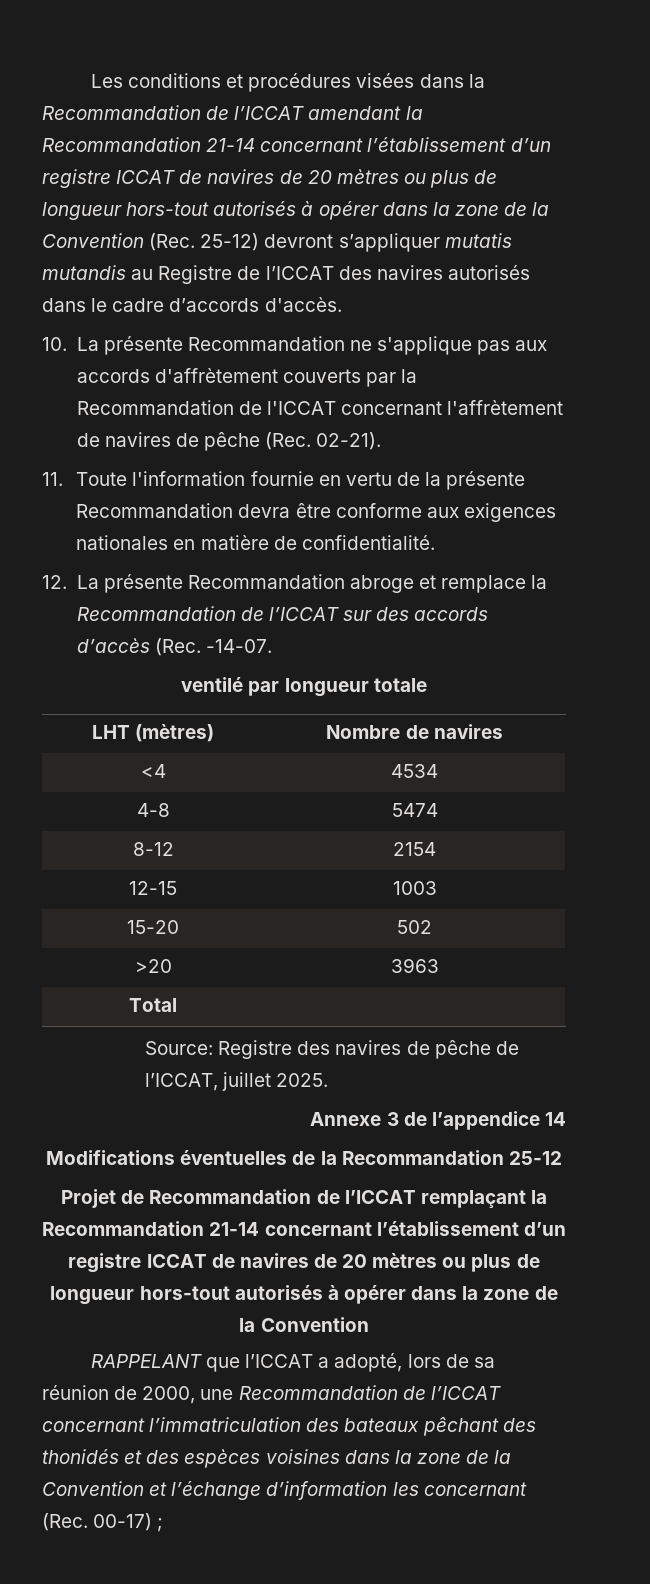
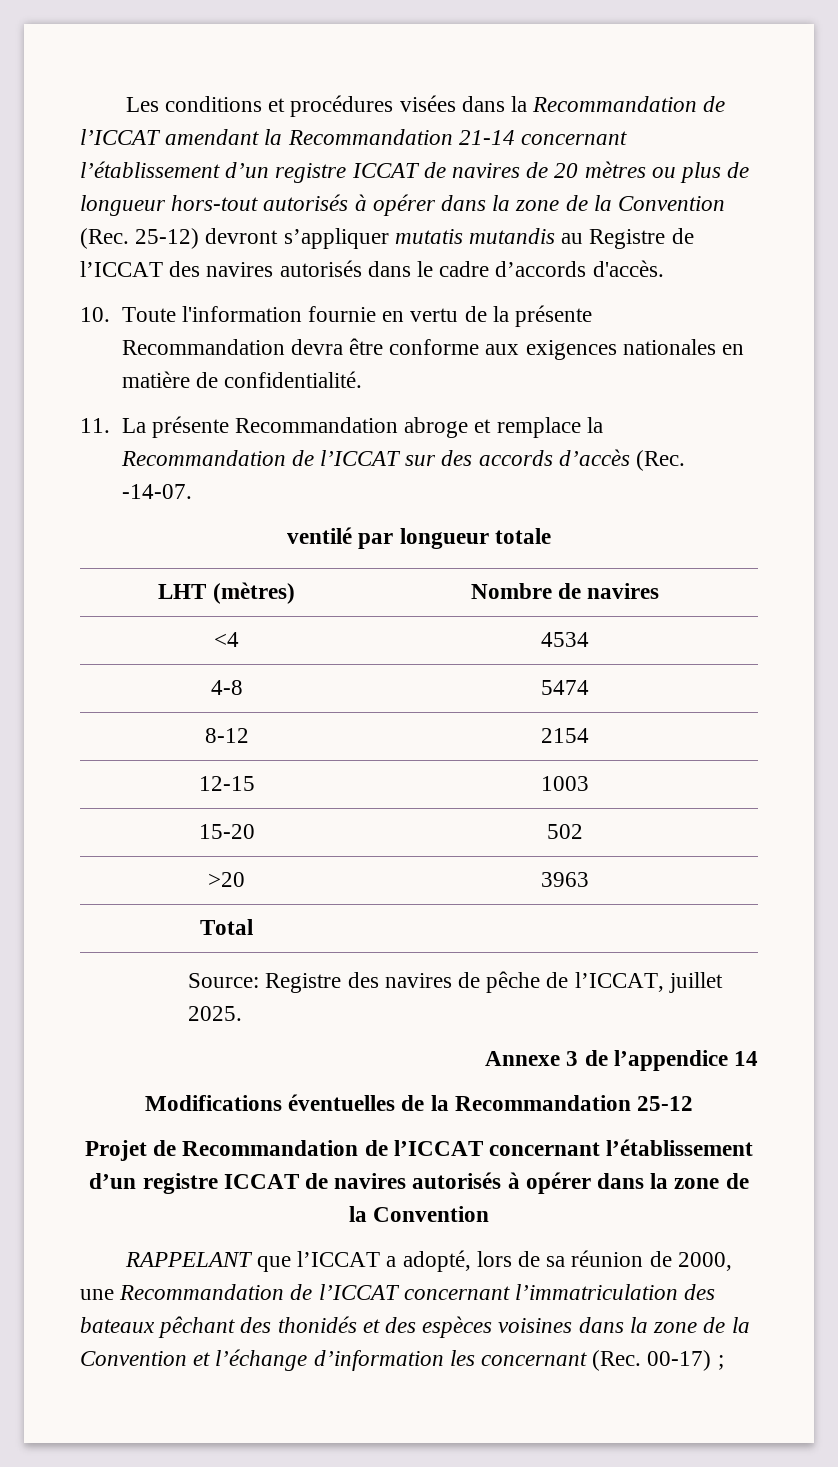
- 10. La présente Recommandation ne s'applique pas aux accords d'affrètement couverts par la Recommandation de l'ICCAT concernant l'affrètement de navires de pêche (Rec. 02-21).
- 11. Toute l'information fournie en vertu de la présente Recommandation devra être conforme aux exigences nationales en matière de confidentialité.
+ 10. Toute l'information fournie en vertu de la présente Recommandation devra être conforme aux exigences nationales en matière de confidentialité.
- 12. La présente Recommandation abroge et remplace la Recommandation de l’ICCAT sur des accords d’accès (Rec. -14-07.
+ 11. La présente Recommandation abroge et remplace la Recommandation de l’ICCAT sur des accords d’accès (Rec. -14-07.
- Projet de Recommandation de l’ICCAT remplaçant la Recommandation 21-14 concernant l’établissement d’un registre ICCAT de navires de 20 mètres ou plus de longueur hors-tout autorisés à opérer dans la zone de la Convention
+ Projet de Recommandation de l’ICCAT concernant l’établissement d’un registre ICCAT de navires autorisés à opérer dans la zone de la Convention

